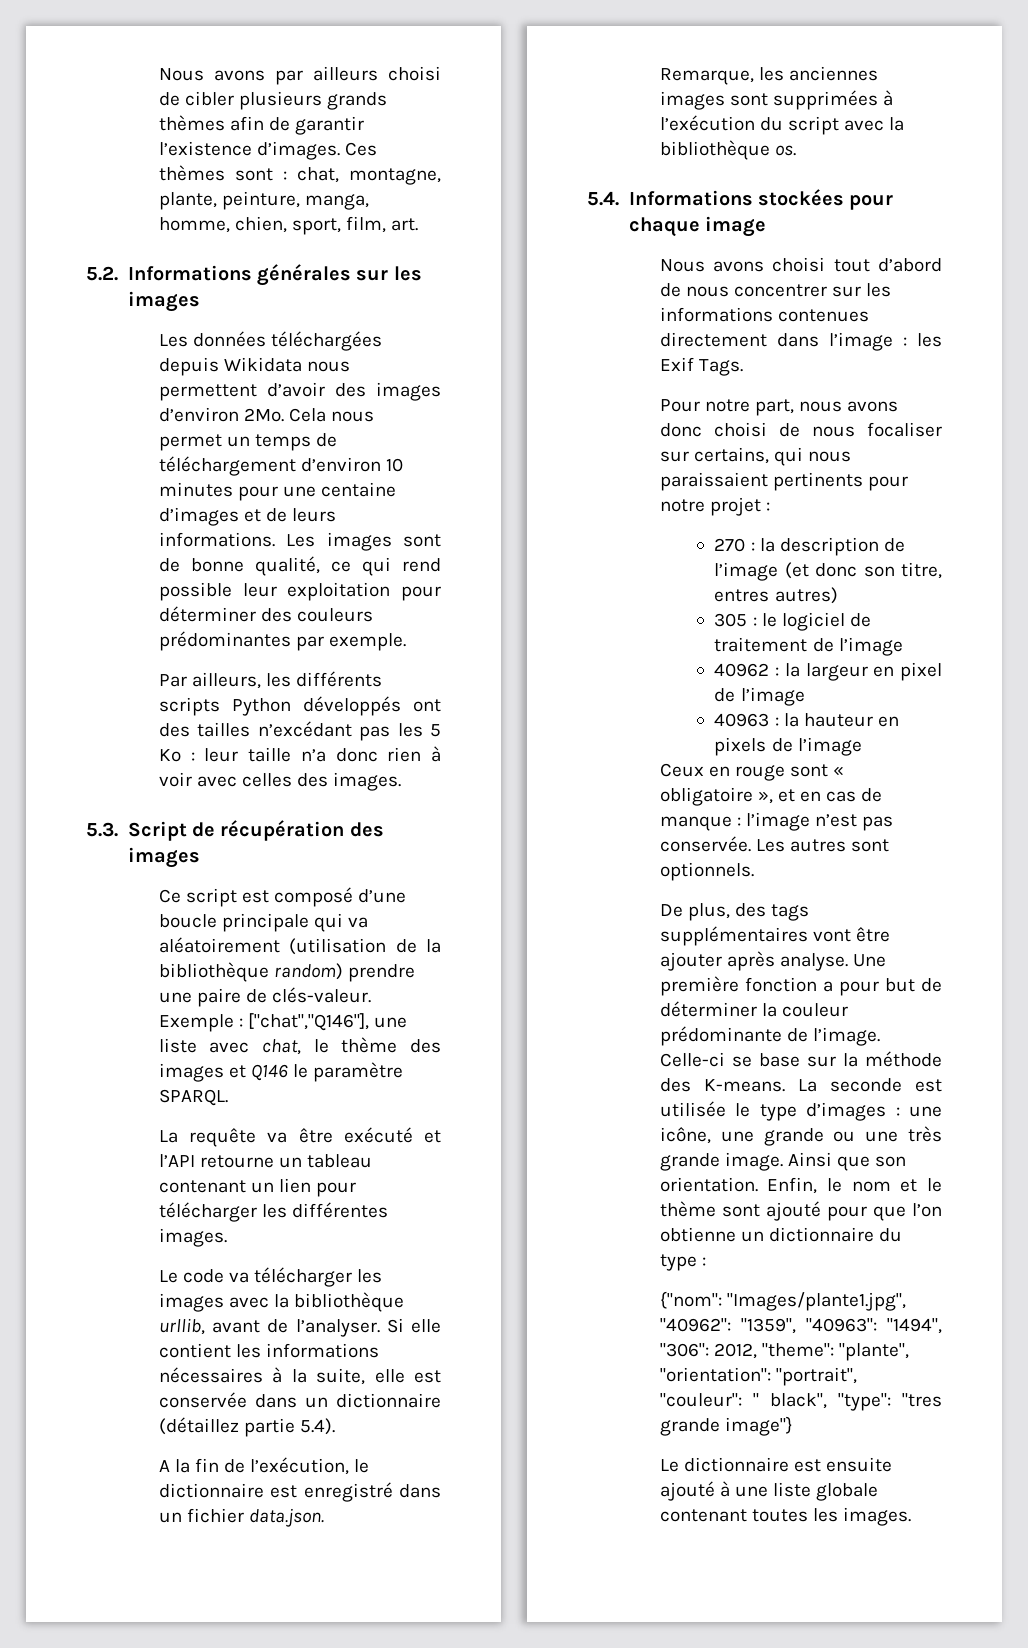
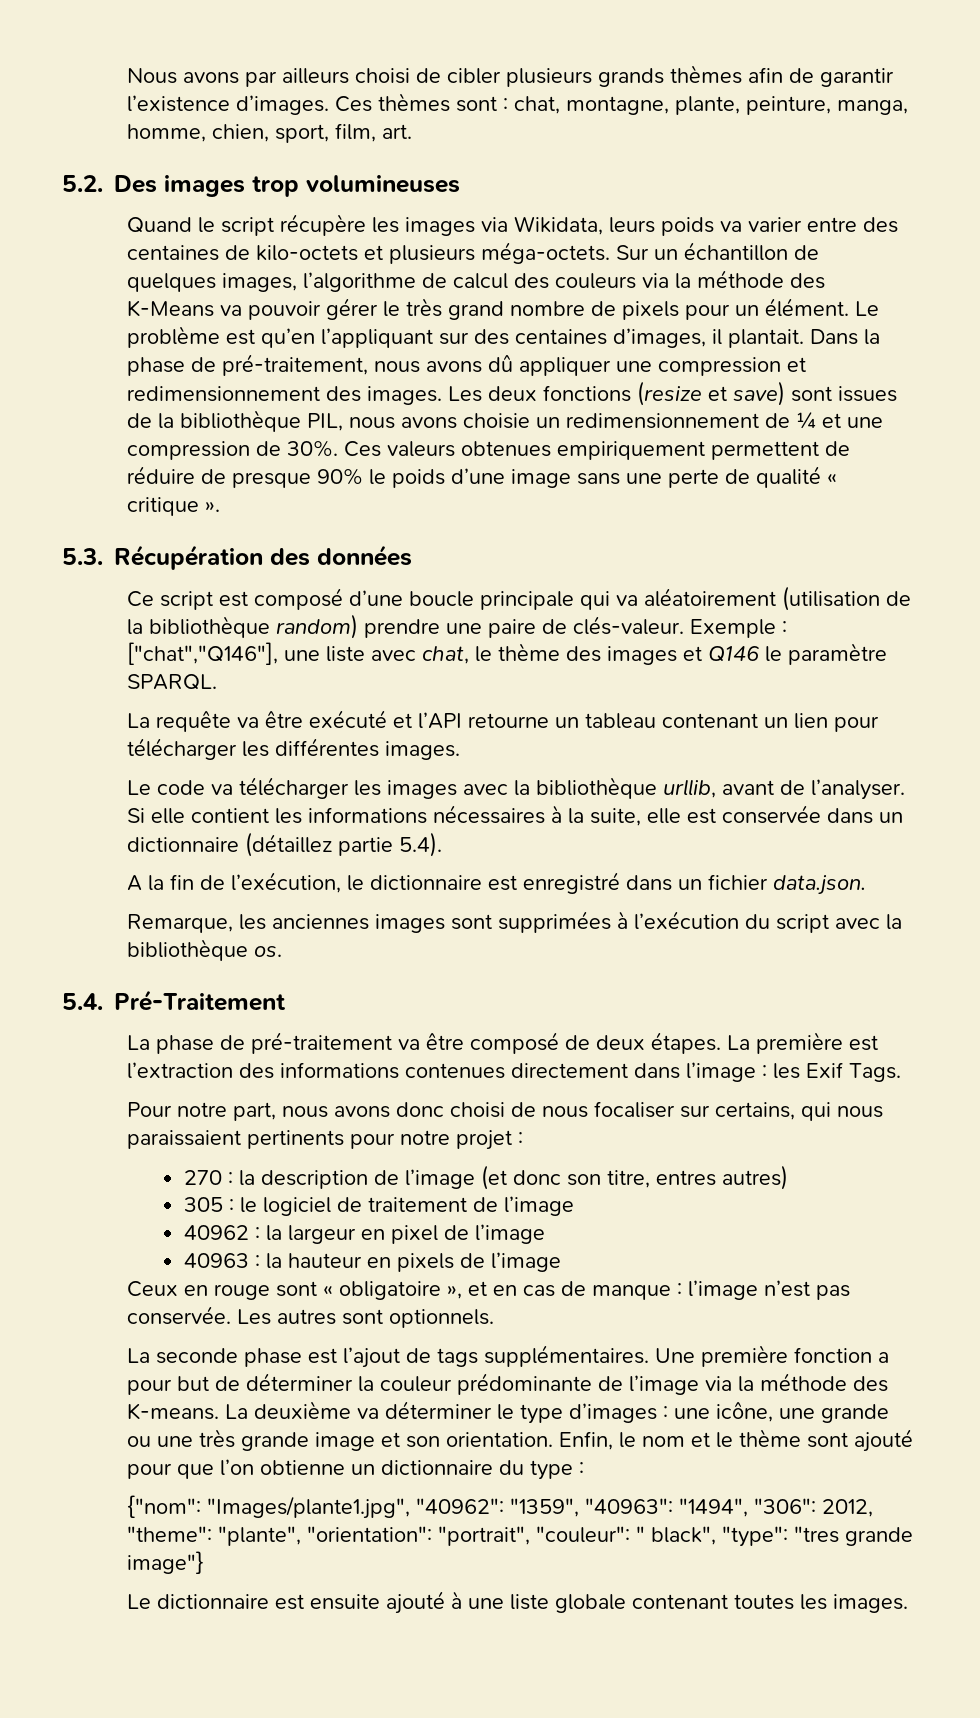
- 5.2. Informations générales sur les images
- Les données téléchargées depuis Wikidata nous permettent d’avoir des images d’environ 2Mo. Cela nous permet un temps de téléchargement d’environ 10 minutes pour une centaine d’images et de leurs informations. Les images sont de bonne qualité, ce qui rend possible leur exploitation pour déterminer des couleurs prédominantes par exemple.
- Par ailleurs, les différents scripts Python développés ont des tailles n’excédant pas les 5 Ko : leur taille n’a donc rien à voir avec celles des images.
- 5.3. Script de récupération des images
+ 5.2. Des images trop volumineuses
+ Quand le script récupère les images via Wikidata, leurs poids va varier entre des centaines de kilo-octets et plusieurs méga-octets. Sur un échantillon de quelques images, l’algorithme de calcul des couleurs via la méthode des K-Means va pouvoir gérer le très grand nombre de pixels pour un élément. Le problème est qu’en l’appliquant sur des centaines d’images, il plantait. Dans la phase de pré-traitement, nous avons dû appliquer une compression et redimensionnement des images. Les deux fonctions (resize et save) sont issues de la bibliothèque PIL, nous avons choisie un redimensionnement de ¼ et une compression de 30%. Ces valeurs obtenues empiriquement permettent de réduire de presque 90% le poids d’une image sans une perte de qualité « critique ».
+ 5.3. Récupération des données
- 5.4. Informations stockées pour chaque image
- Nous avons choisi tout d’abord de nous concentrer sur les informations contenues directement dans l’image : les Exif Tags.
+ 5.4. Pré-Traitement
+ La phase de pré-traitement va être composé de deux étapes. La première est l’extraction des informations contenues directement dans l’image : les Exif Tags.
- De plus, des tags supplémentaires vont être ajouter après analyse.
+ La seconde phase est l’ajout de tags supplémentaires.
- Une première fonction a pour but de déterminer la couleur prédominante de l’image. Celle-ci se base sur la méthode des K-means.
+ Une première fonction a pour but de déterminer la couleur prédominante de l’image via la méthode des K-means.
- La seconde est utilisée le type d’images : une icône, une grande ou une très grande image. Ainsi que son orientation.
+ La deuxième va déterminer le type d’images : une icône, une grande ou une très grande image et son orientation.

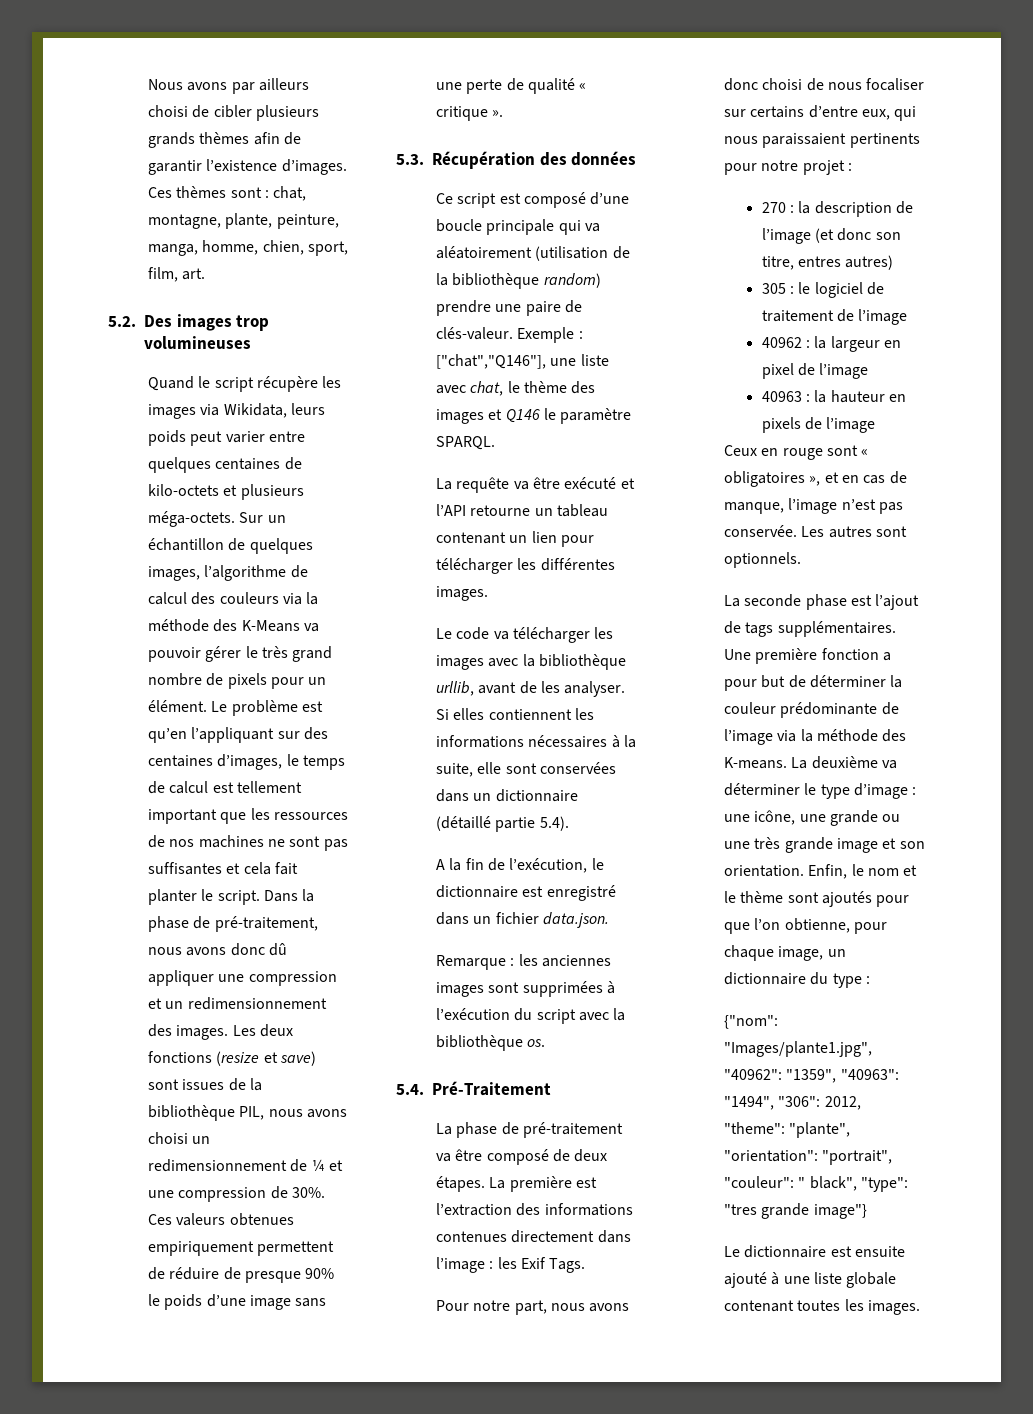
- Quand le script récupère les images via Wikidata, leurs poids va varier entre des centaines de kilo-octets et plusieurs méga-octets.
+ Quand le script récupère les images via Wikidata, leurs poids peut varier entre quelques centaines de kilo-octets et plusieurs méga-octets.
- Le problème est qu’en l’appliquant sur des centaines d’images, il plantait.
+ Le problème est qu’en l’appliquant sur des centaines d’images, le temps de calcul est tellement important que les ressources de nos machines ne sont pas suffisantes et cela fait planter le script.
- Dans la phase de pré-traitement, nous avons dû appliquer une compression et redimensionnement des images.
+ Dans la phase de pré-traitement, nous avons donc dû appliquer une compression et un redimensionnement des images.
- Les deux fonctions (resize et save) sont issues de la bibliothèque PIL, nous avons choisie un redimensionnement de ¼ et une compression de 30%.
+ Les deux fonctions (resize et save) sont issues de la bibliothèque PIL, nous avons choisi un redimensionnement de ¼ et une compression de 30%.
- Le code va télécharger les images avec la bibliothèque urllib, avant de l’analyser. Si elle contient les informations nécessaires à la suite, elle est conservée dans un dictionnaire (détaillez partie 5.4).
+ Le code va télécharger les images avec la bibliothèque urllib, avant de les analyser. Si elles contiennent les informations nécessaires à la suite, elle sont conservées dans un dictionnaire (détaillé partie 5.4).
- Remarque, les anciennes images sont supprimées à l’exécution du script avec la bibliothèque os.
+ Remarque : les anciennes images sont supprimées à l’exécution du script avec la bibliothèque os.
- Pour notre part, nous avons donc choisi de nous focaliser sur certains, qui nous paraissaient pertinents pour notre projet :
+ Pour notre part, nous avons donc choisi de nous focaliser sur certains d’entre eux, qui nous paraissaient pertinents pour notre projet :
- Ceux en rouge sont « obligatoire », et en cas de manque : l’image n’est pas conservée.
+ Ceux en rouge sont « obligatoires », et en cas de manque, l’image n’est pas conservée.
- La deuxième va déterminer le type d’images : une icône, une grande ou une très grande image et son orientation.
+ La deuxième va déterminer le type d’image : une icône, une grande ou une très grande image et son orientation.
- Enfin, le nom et le thème sont ajouté pour que l’on obtienne un dictionnaire du type :
+ Enfin, le nom et le thème sont ajoutés pour que l’on obtienne, pour chaque image, un dictionnaire du type :

